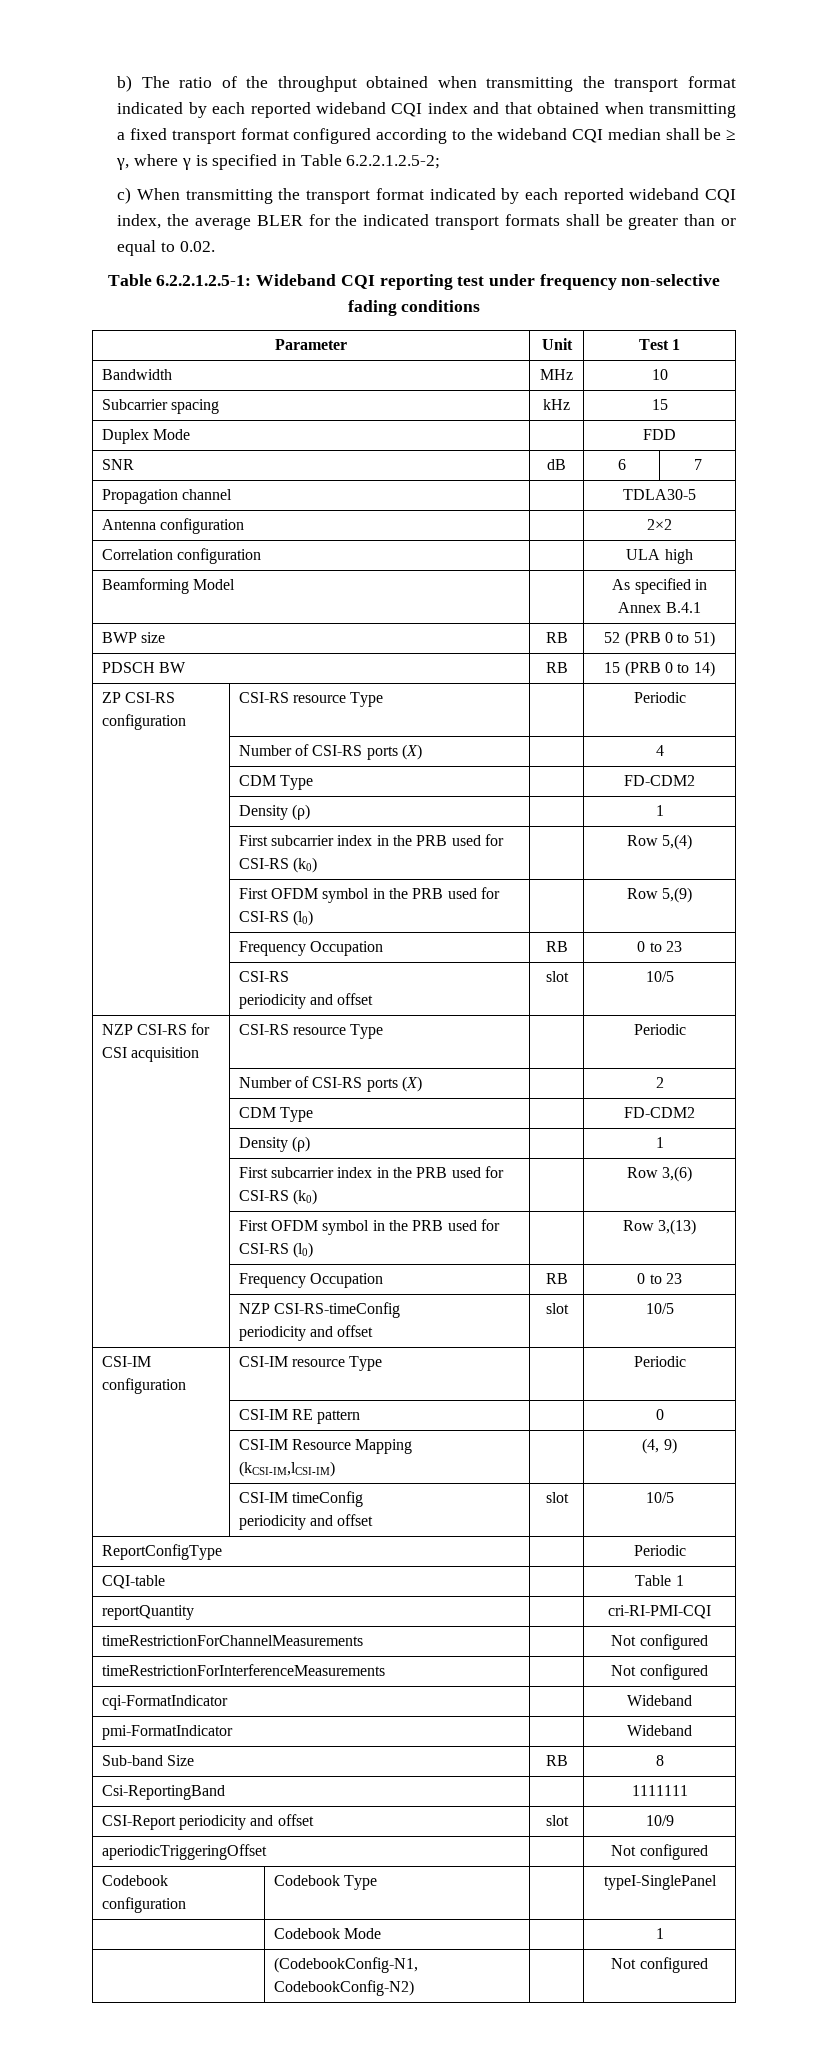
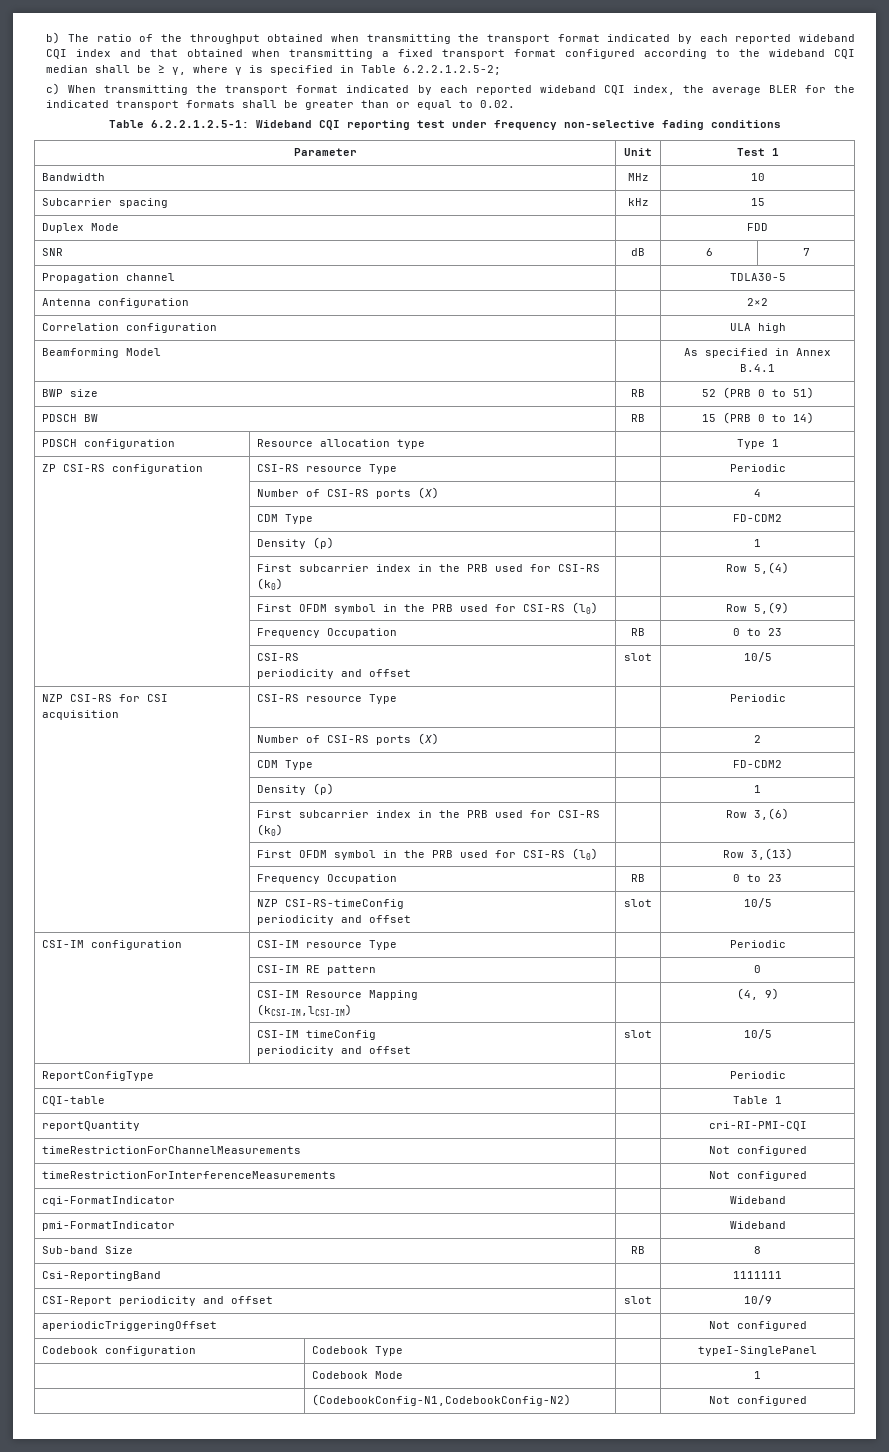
+ PDSCH configuration | Resource allocation type | | Type 1

